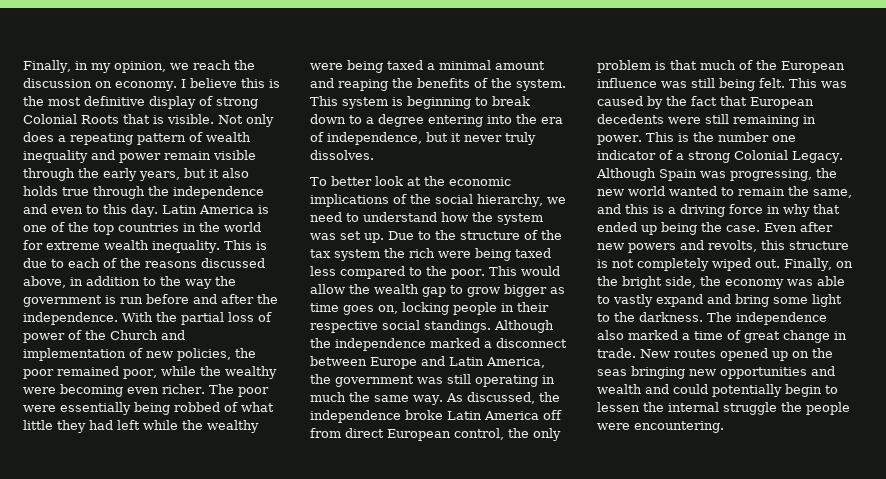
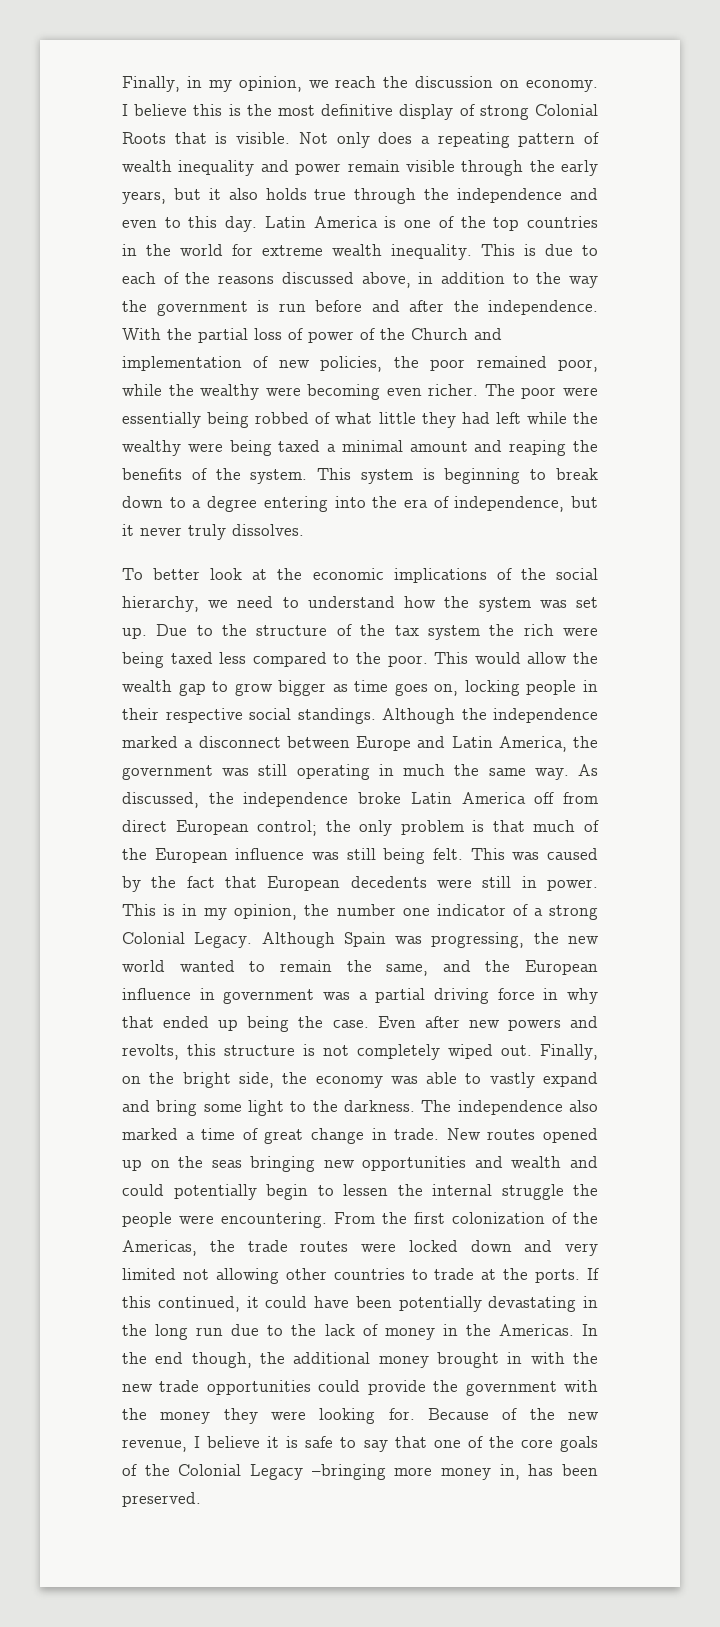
- As discussed, the independence broke Latin America off from direct European control, the only problem is that much of the European influence was still being felt.
+ As discussed, the independence broke Latin America off from direct European control; the only problem is that much of the European influence was still being felt.
- This was caused by the fact that European decedents were still remaining in power.
+ This was caused by the fact that European decedents were still in power.
- This is the number one indicator of a strong Colonial Legacy.
+ This is in my opinion, the number one indicator of a strong Colonial Legacy.
- Although Spain was progressing, the new world wanted to remain the same, and this is a driving force in why that ended up being the case.
+ Although Spain was progressing, the new world wanted to remain the same, and the European influence in government was a partial driving force in why that ended up being the case.
+ From the first colonization of the Americas, the trade routes were locked down and very limited not allowing other countries to trade at the ports. If this continued, it could have been potentially devastating in the long run due to the lack of money in the Americas. In the end though, the additional money brought in with the new trade opportunities could provide the government with the money they were looking for. Because of the new revenue, I believe it is safe to say that one of the core goals of the Colonial Legacy –bringing more money in, has been preserved.

